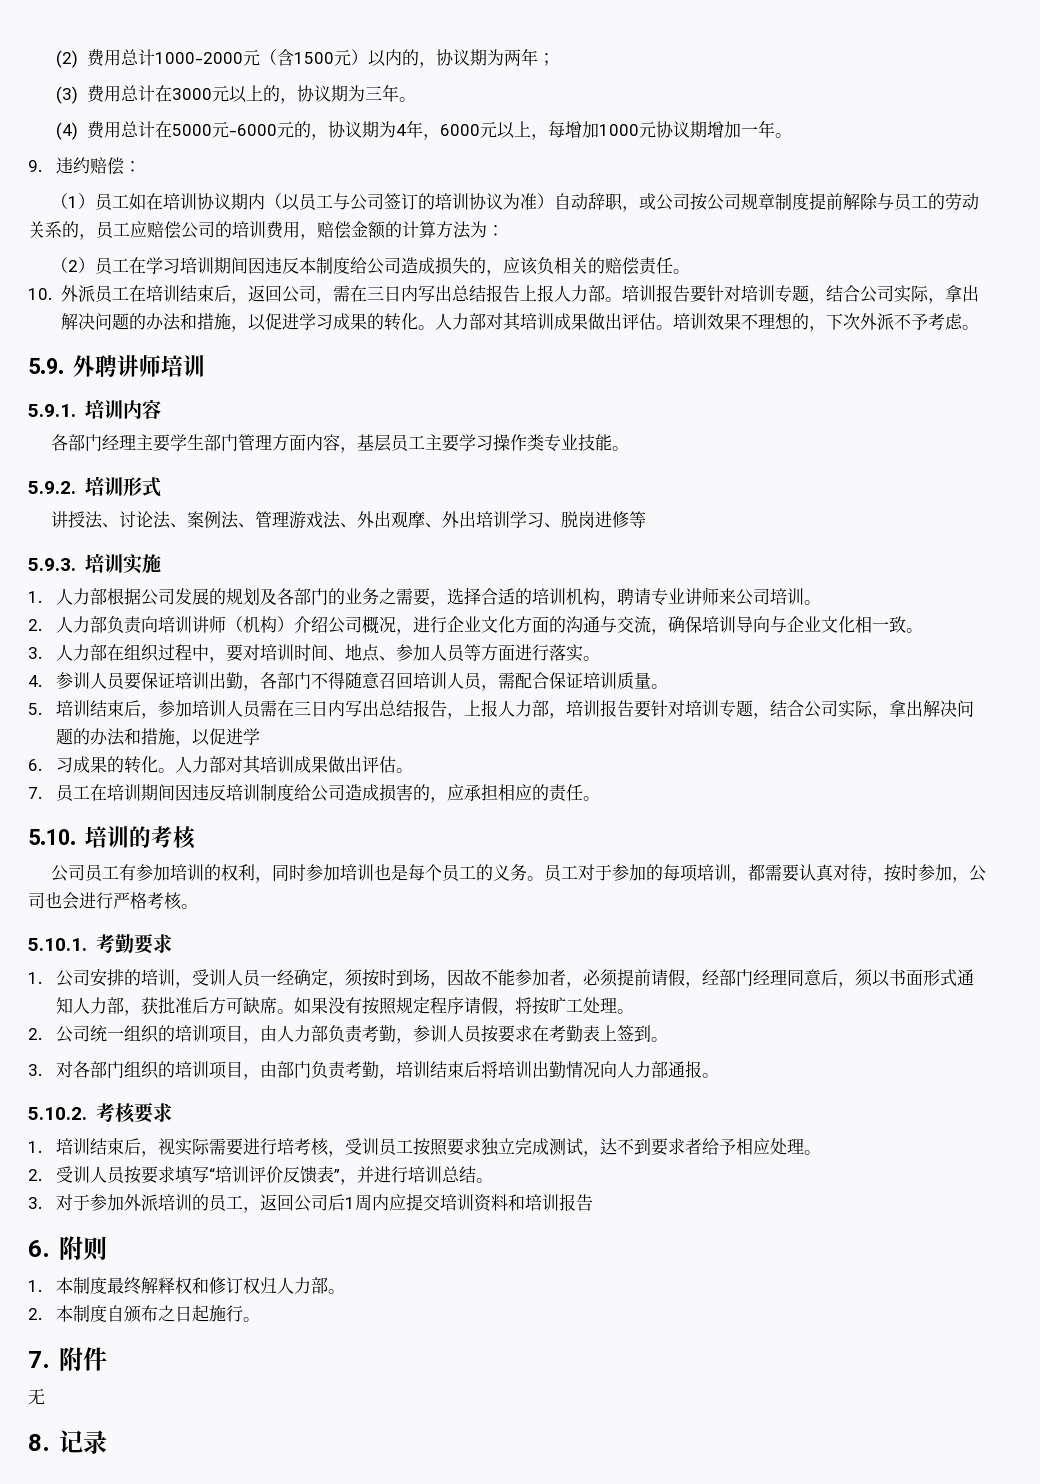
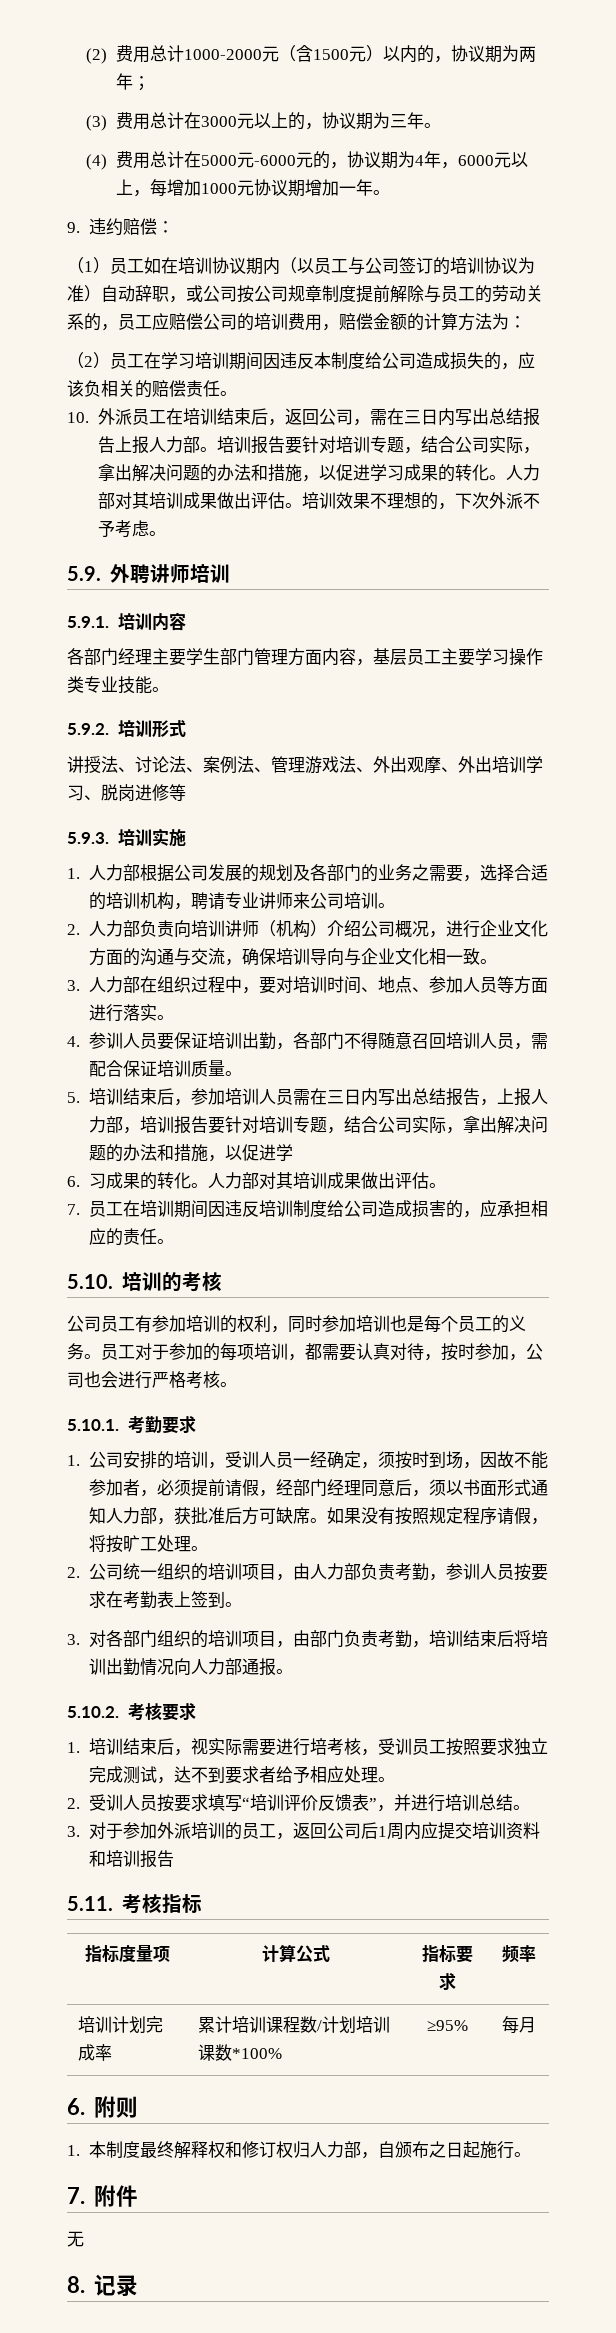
+ 5.11.考核指标
+ 指标度量项 | 计算公式 | 指标要求 | 频率
+ 培训计划完成率 | 累计培训课程数/计划培训课数*100% | ≥95% | 每月
- 1.本制度最终解释权和修订权归人力部。
- 2.本制度自颁布之日起施行。
+ 1.本制度最终解释权和修订权归人力部，自颁布之日起施行。

